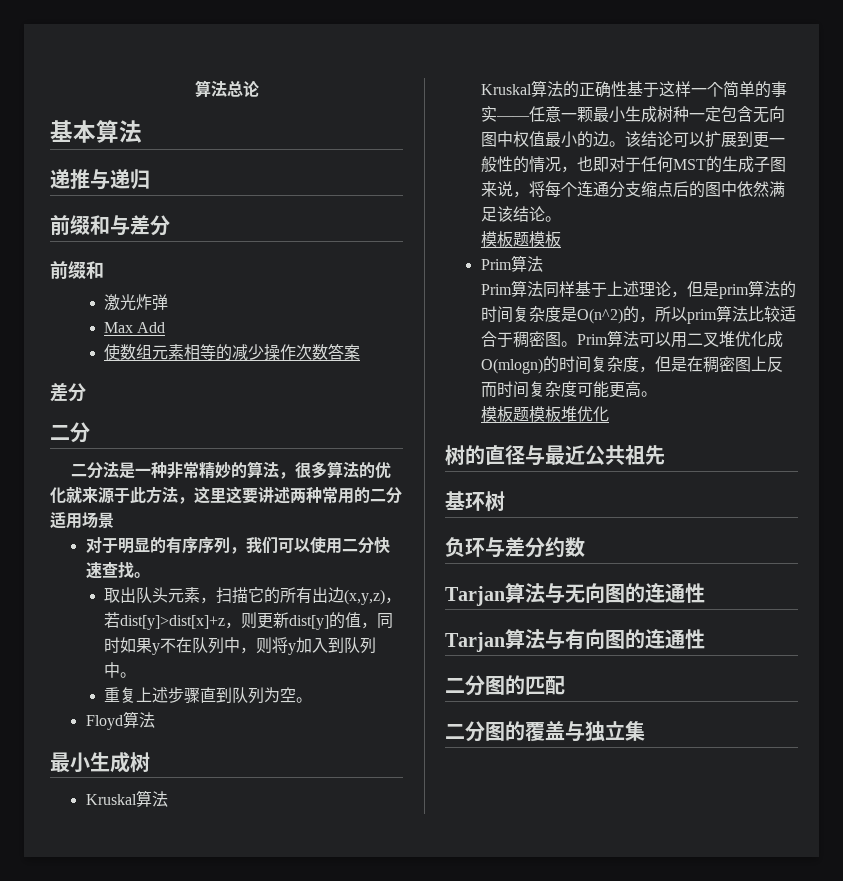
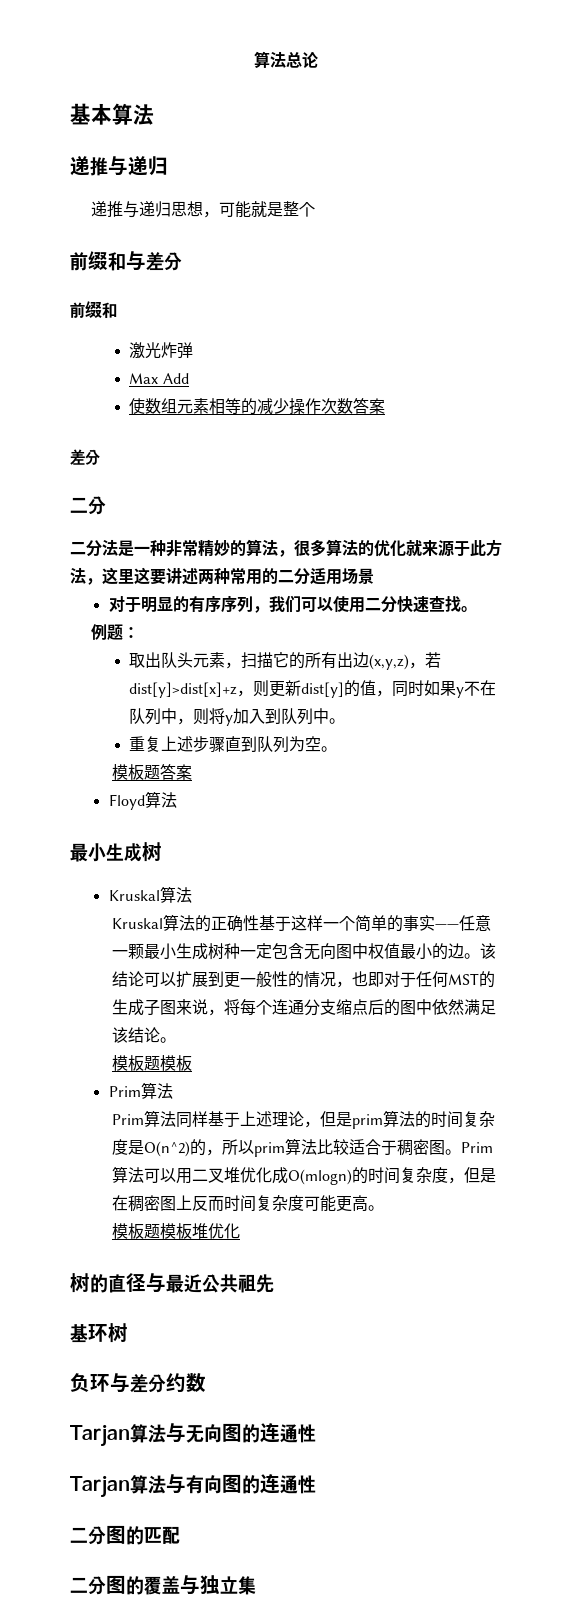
+ 递推与递归思想，可能就是整个
+ 例题：
+ 模板题答案

